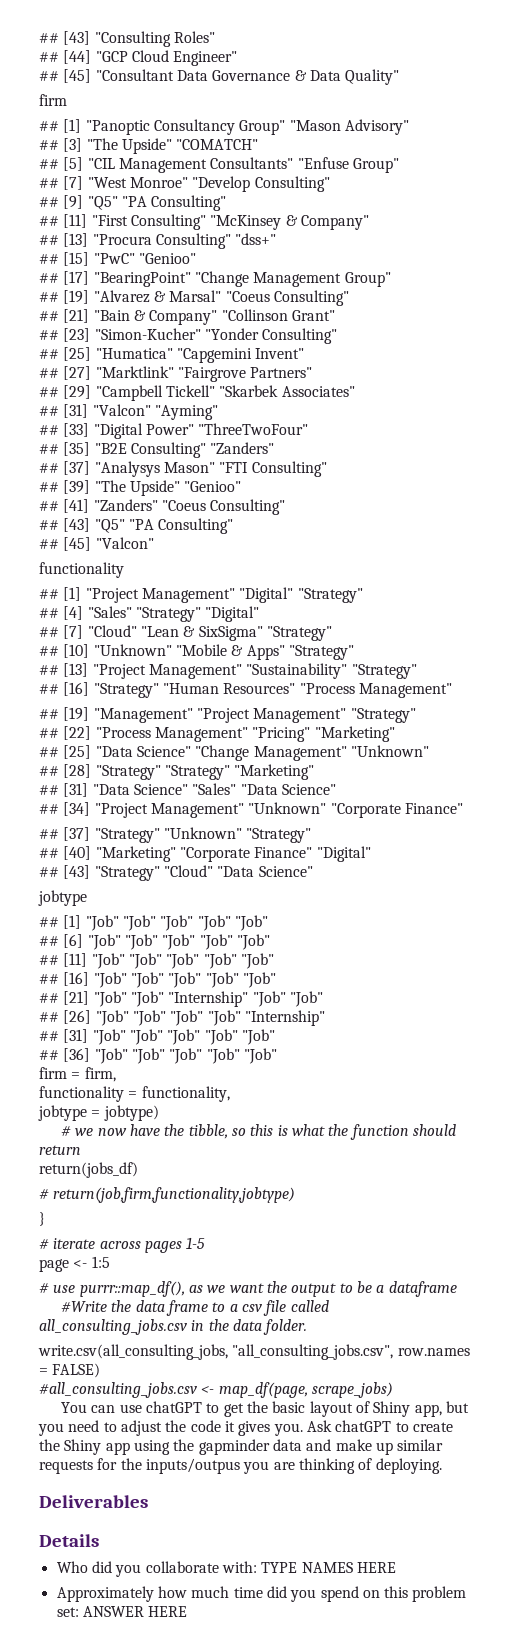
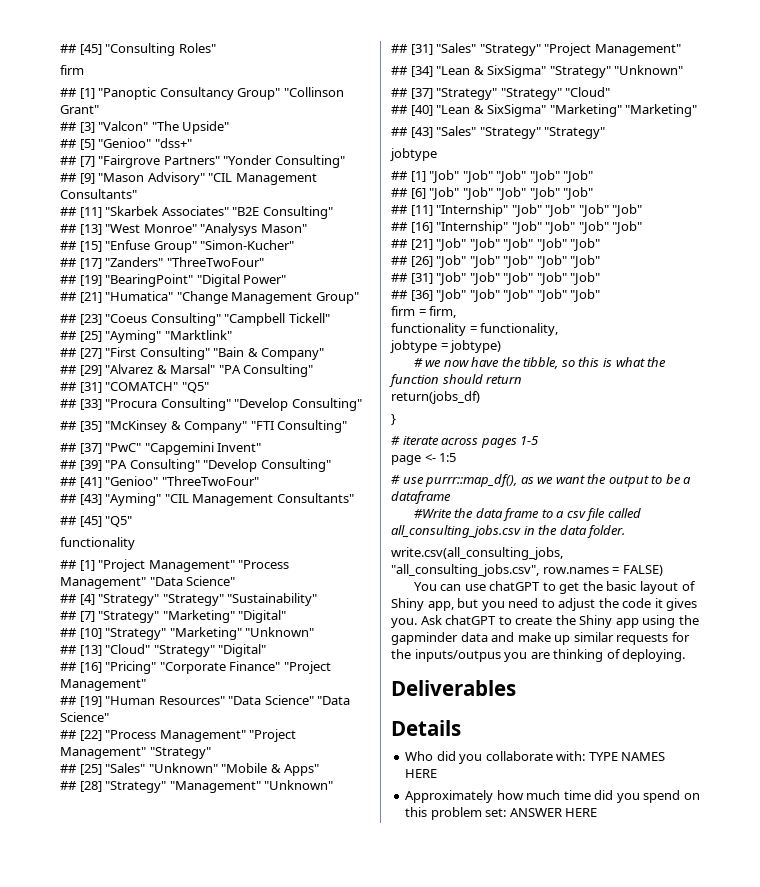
- ## [43] "Consulting Roles"
+ ## [45] "Consulting Roles"
- ## [44] "GCP Cloud Engineer"
- ## [45] "Consultant Data Governance & Data Quality"
- ## [1] "Panoptic Consultancy Group" "Mason Advisory"
+ ## [1] "Panoptic Consultancy Group" "Collinson Grant"
- ## [3] "The Upside" "COMATCH"
+ ## [3] "Valcon" "The Upside"
- ## [5] "CIL Management Consultants" "Enfuse Group"
- ## [7] "West Monroe" "Develop Consulting"
+ ## [5] "Genioo" "dss+"
+ ## [7] "Fairgrove Partners" "Yonder Consulting"
- ## [9] "Q5" "PA Consulting"
- ## [11] "First Consulting" "McKinsey & Company"
- ## [13] "Procura Consulting" "dss+"
+ ## [9] "Mason Advisory" "CIL Management Consultants"
+ ## [11] "Skarbek Associates" "B2E Consulting"
+ ## [13] "West Monroe" "Analysys Mason"
- ## [15] "PwC" "Genioo"
+ ## [15] "Enfuse Group" "Simon-Kucher"
- ## [17] "BearingPoint" "Change Management Group"
- ## [19] "Alvarez & Marsal" "Coeus Consulting"
- ## [21] "Bain & Company" "Collinson Grant"
- ## [23] "Simon-Kucher" "Yonder Consulting"
- ## [25] "Humatica" "Capgemini Invent"
- ## [27] "Marktlink" "Fairgrove Partners"
- ## [29] "Campbell Tickell" "Skarbek Associates"
- ## [31] "Valcon" "Ayming"
- ## [33] "Digital Power" "ThreeTwoFour"
- ## [35] "B2E Consulting" "Zanders"
- ## [37] "Analysys Mason" "FTI Consulting"
- ## [39] "The Upside" "Genioo"
- ## [41] "Zanders" "Coeus Consulting"
- ## [43] "Q5" "PA Consulting"
- ## [45] "Valcon"
+ ## [17] "Zanders" "ThreeTwoFour"
+ ## [19] "BearingPoint" "Digital Power"
+ ## [21] "Humatica" "Change Management Group"
+ ## [23] "Coeus Consulting" "Campbell Tickell"
+ ## [25] "Ayming" "Marktlink"
+ ## [27] "First Consulting" "Bain & Company"
+ ## [29] "Alvarez & Marsal" "PA Consulting"
+ ## [31] "COMATCH" "Q5"
+ ## [33] "Procura Consulting" "Develop Consulting"
+ ## [35] "McKinsey & Company" "FTI Consulting"
+ ## [37] "PwC" "Capgemini Invent"
+ ## [39] "PA Consulting" "Develop Consulting"
+ ## [41] "Genioo" "ThreeTwoFour"
+ ## [43] "Ayming" "CIL Management Consultants"
+ ## [45] "Q5"
- ## [1] "Project Management" "Digital" "Strategy"
- ## [4] "Sales" "Strategy" "Digital"
- ## [7] "Cloud" "Lean & SixSigma" "Strategy"
- ## [10] "Unknown" "Mobile & Apps" "Strategy"
- ## [13] "Project Management" "Sustainability" "Strategy"
- ## [16] "Strategy" "Human Resources" "Process Management"
- ## [19] "Management" "Project Management" "Strategy"
- ## [22] "Process Management" "Pricing" "Marketing"
- ## [25] "Data Science" "Change Management" "Unknown"
+ ## [1] "Project Management" "Process Management" "Data Science"
+ ## [4] "Strategy" "Strategy" "Sustainability"
+ ## [7] "Strategy" "Marketing" "Digital"
+ ## [10] "Strategy" "Marketing" "Unknown"
+ ## [13] "Cloud" "Strategy" "Digital"
+ ## [16] "Pricing" "Corporate Finance" "Project Management"
+ ## [19] "Human Resources" "Data Science" "Data Science"
+ ## [22] "Process Management" "Project Management" "Strategy"
+ ## [25] "Sales" "Unknown" "Mobile & Apps"
- ## [28] "Strategy" "Strategy" "Marketing"
- ## [31] "Data Science" "Sales" "Data Science"
- ## [34] "Project Management" "Unknown" "Corporate Finance"
+ ## [28] "Strategy" "Management" "Unknown"
+ ## [31] "Sales" "Strategy" "Project Management"
+ ## [34] "Lean & SixSigma" "Strategy" "Unknown"
- ## [37] "Strategy" "Unknown" "Strategy"
+ ## [37] "Strategy" "Strategy" "Cloud"
- ## [40] "Marketing" "Corporate Finance" "Digital"
- ## [43] "Strategy" "Cloud" "Data Science"
+ ## [40] "Lean & SixSigma" "Marketing" "Marketing"
+ ## [43] "Sales" "Strategy" "Strategy"
- ## [11] "Job" "Job" "Job" "Job" "Job"
+ ## [11] "Internship" "Job" "Job" "Job" "Job"
- ## [16] "Job" "Job" "Job" "Job" "Job"
+ ## [16] "Internship" "Job" "Job" "Job" "Job"
- ## [21] "Job" "Job" "Internship" "Job" "Job"
+ ## [21] "Job" "Job" "Job" "Job" "Job"
- ## [26] "Job" "Job" "Job" "Job" "Internship"
+ ## [26] "Job" "Job" "Job" "Job" "Job"
- # return(job,firm,functionality,jobtype)
- #all_consulting_jobs.csv <- map_df(page, scrape_jobs)

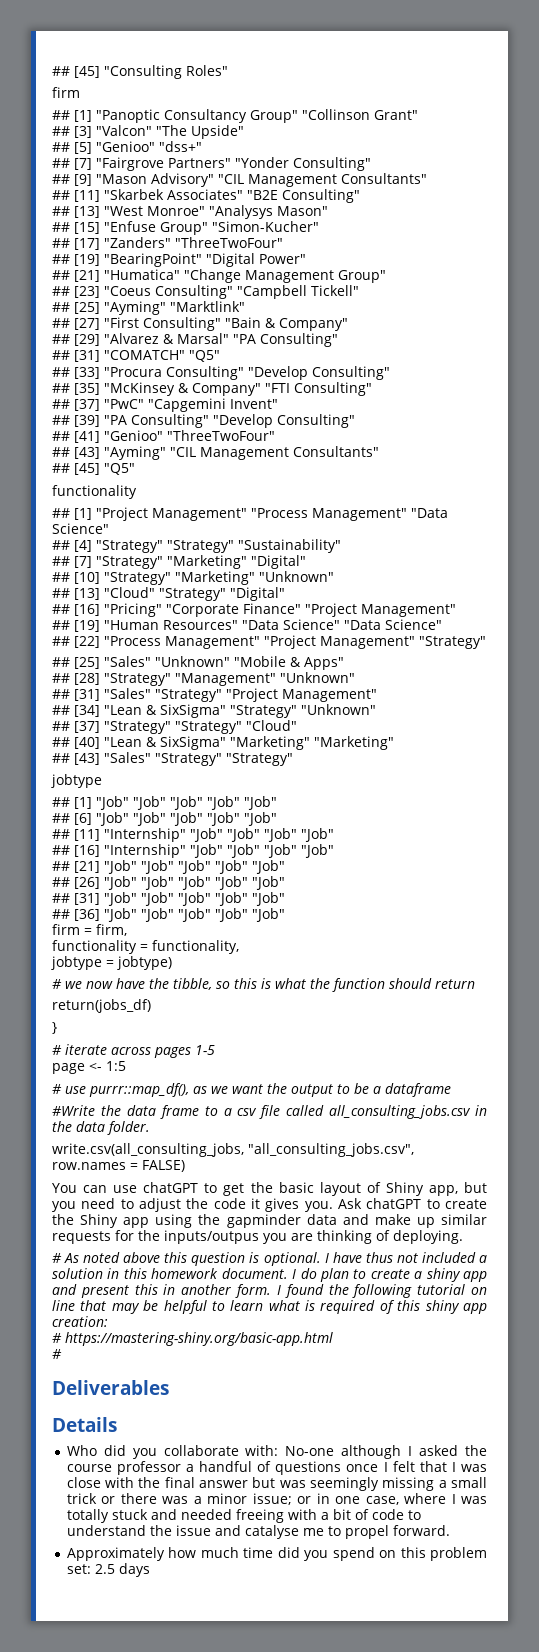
+ # As noted above this question is optional. I have thus not included a solution in this homework document. I do plan to create a shiny app and present this in another form. I found the following tutorial on line that may be helpful to learn what is required of this shiny app creation:
+ # https://mastering-shiny.org/basic-app.html
+ #
- Who did you collaborate with: TYPE NAMES HERE
+ Who did you collaborate with: No-one although I asked the course professor a handful of questions once I felt that I was close with the final answer but was seemingly missing a small trick or there was a minor issue; or in one case, where I was totally stuck and needed freeing with a bit of code to understand the issue and catalyse me to propel forward.
- Approximately how much time did you spend on this problem set: ANSWER HERE
+ Approximately how much time did you spend on this problem set: 2.5 days

